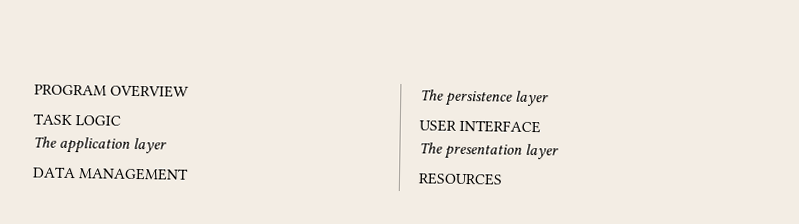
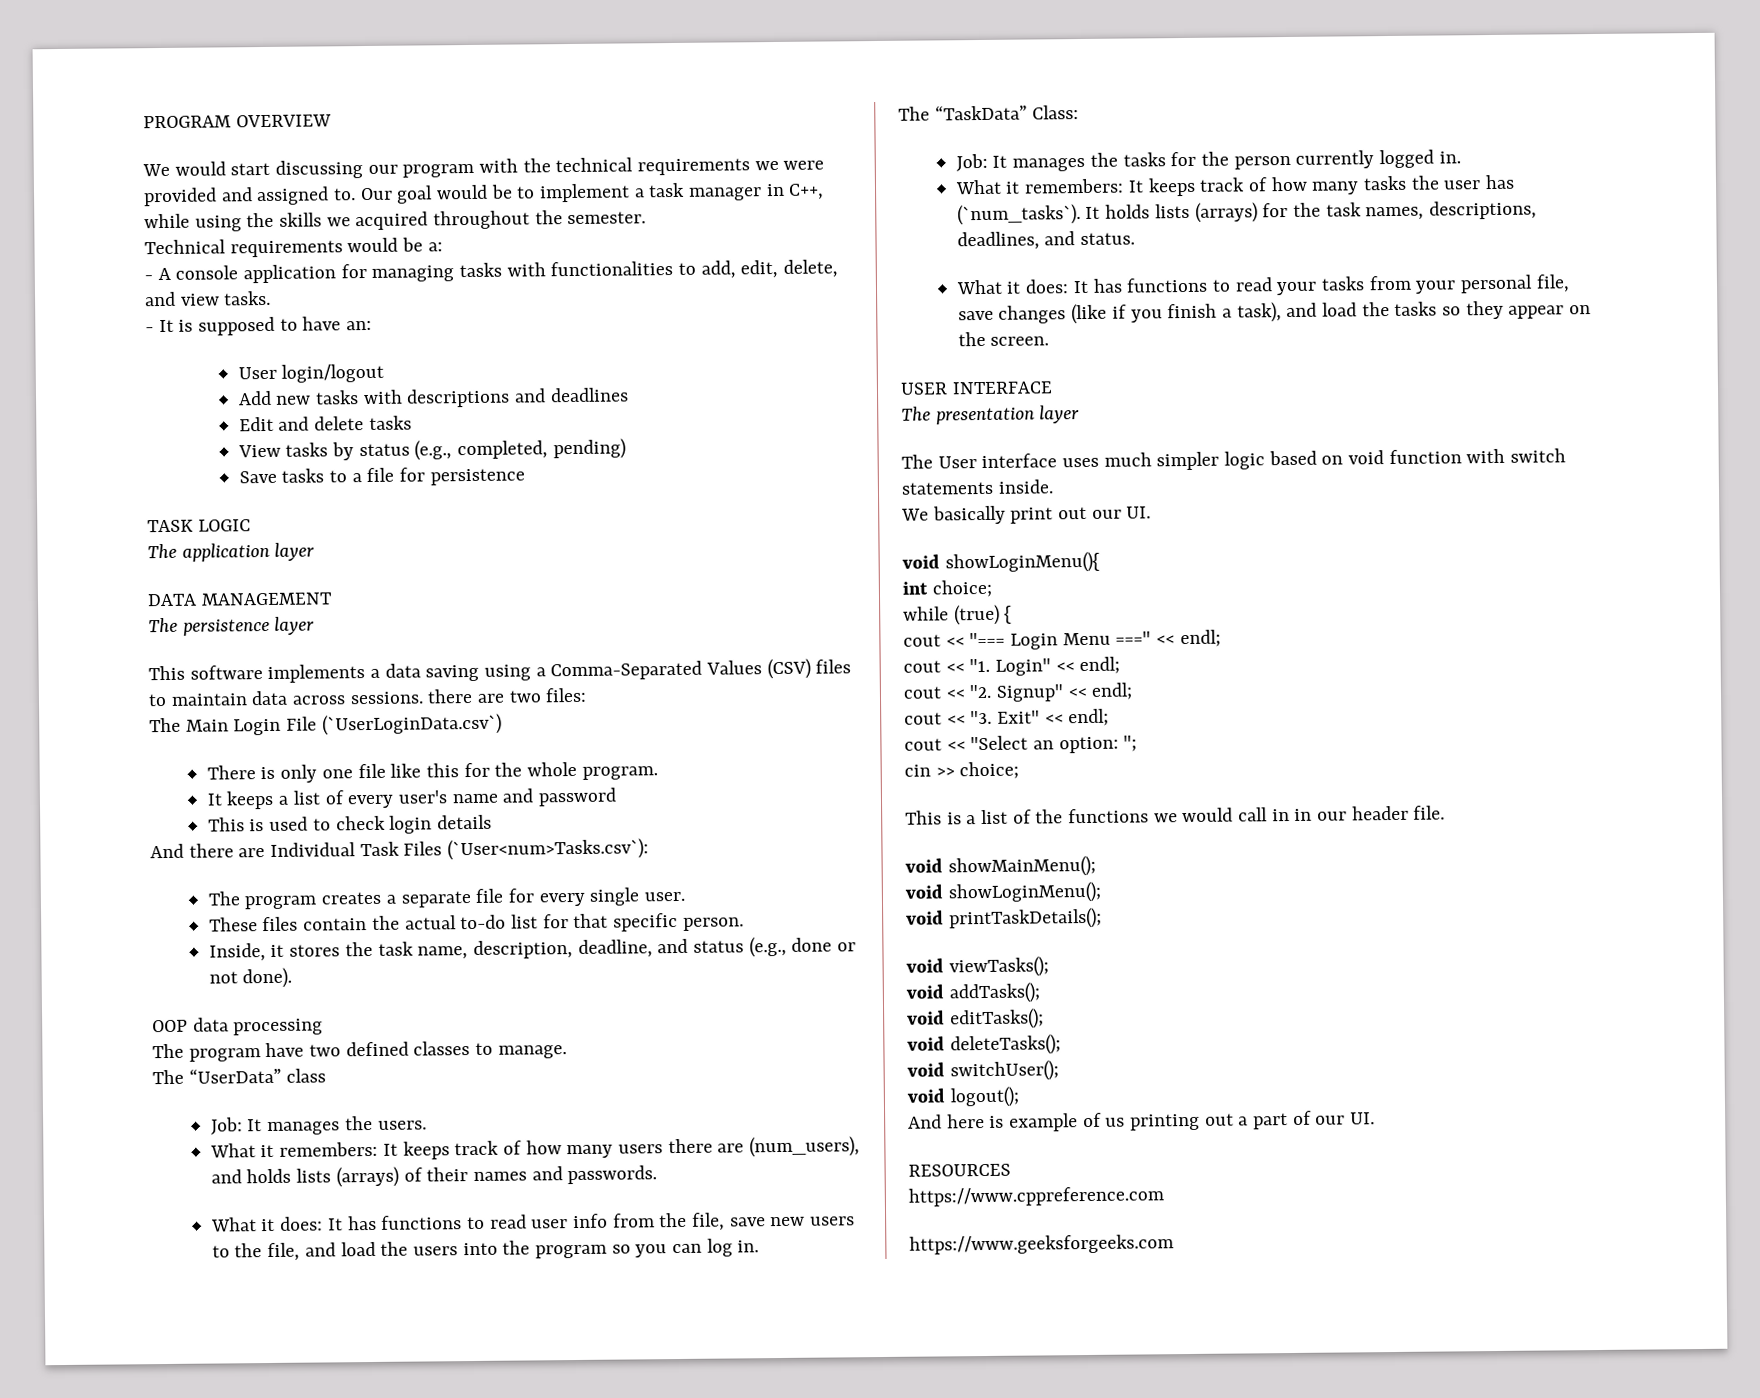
+ We would start discussing our program with the technical requirements we were provided and assigned to. Our goal would be to implement a task manager in C++, while using the skills we acquired throughout the semester.
+ Technical requirements would be a:
+ - A console application for managing tasks with functionalities to add, edit, delete, and view tasks.
+ - It is supposed to have an:
+ User login/logout
+ Add new tasks with descriptions and deadlines
+ Edit and delete tasks
+ View tasks by status (e.g., completed, pending)
+ Save tasks to a file for persistence
+ This software implements a data saving using a Comma-Separated Values (CSV) files to maintain data across sessions. there are two files:
+ The Main Login File (`UserLoginData.csv`)
+ There is only one file like this for the whole program.
+ It keeps a list of every user's name and password
+ This is used to check login details
+ And there are Individual Task Files (`User<num>Tasks.csv`):
+ The program creates a separate file for every single user.
+ These files contain the actual to-do list for that specific person.
+ Inside, it stores the task name, description, deadline, and status (e.g., done or not done).
+ OOP data processing
+ The program have two defined classes to manage.
+ The “UserData” class
+ Job: It manages the users.
+ What it remembers: It keeps track of how many users there are (num_users), and holds lists (arrays) of their names and passwords.
+ What it does: It has functions to read user info from the file, save new users to the file, and load the users into the program so you can log in.
+ The “TaskData” Class:
+ Job: It manages the tasks for the person currently logged in.
+ What it remembers: It keeps track of how many tasks the user has (`num_tasks`). It holds lists (arrays) for the task names, descriptions, deadlines, and status.
+ What it does: It has functions to read your tasks from your personal file, save changes (like if you finish a task), and load the tasks so they appear on the screen.
+ The User interface uses much simpler logic based on void function with switch statements inside.
+ We basically print out our UI.
+ void showLoginMenu(){
+ int choice;
+ while (true) {
+ cout << "=== Login Menu ===" << endl;
+ cout << "1. Login" << endl;
+ cout << "2. Signup" << endl;
+ cout << "3. Exit" << endl;
+ cout << "Select an option: ";
+ cin >> choice;
+ This is a list of the functions we would call in in our header file.
+ void showMainMenu();
+ void showLoginMenu();
+ void printTaskDetails();
+ void viewTasks();
+ void addTasks();
+ void editTasks();
+ void deleteTasks();
+ void switchUser();
+ void logout();
+ And here is example of us printing out a part of our UI.
+ https://www.cppreference.com
+ https://www.geeksforgeeks.com

